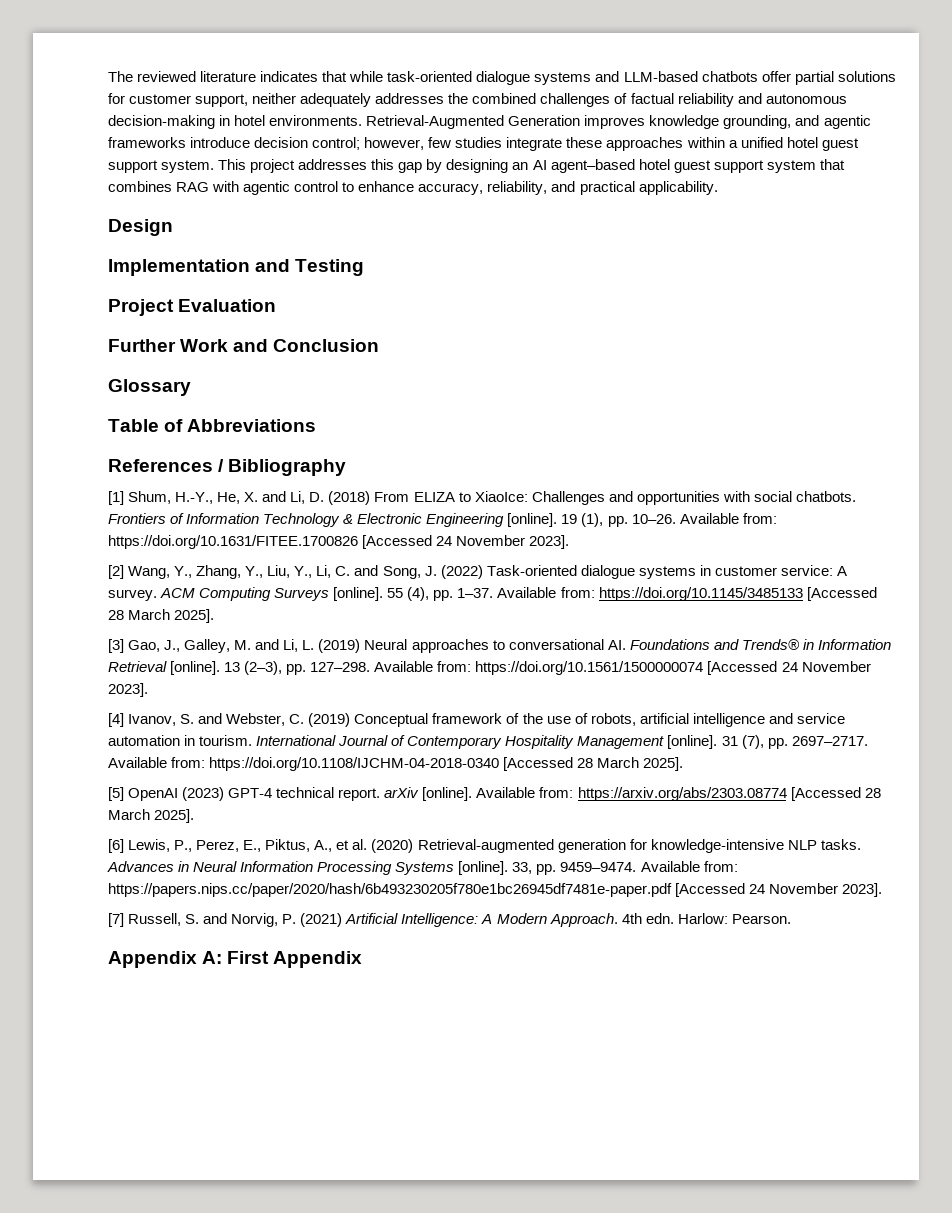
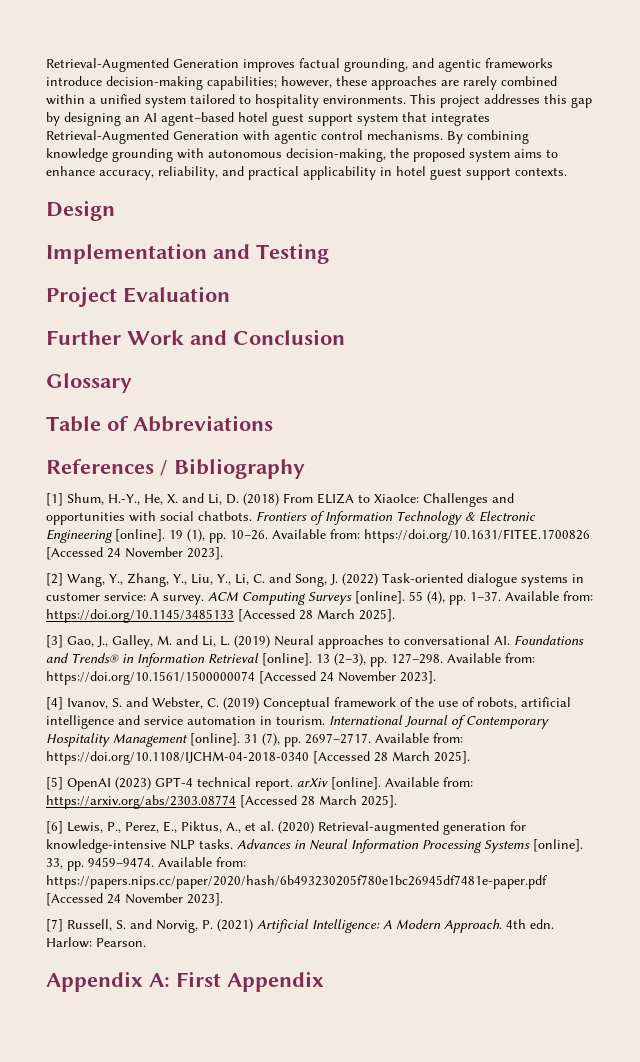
- The reviewed literature indicates that while task-oriented dialogue systems and LLM-based chatbots offer partial solutions for customer support, neither adequately addresses the combined challenges of factual reliability and autonomous decision-making in hotel environments. Retrieval-Augmented Generation improves knowledge grounding, and agentic frameworks introduce decision control; however, few studies integrate these approaches within a unified hotel guest support system.
+ Retrieval-Augmented Generation improves factual grounding, and agentic frameworks introduce decision-making capabilities; however, these approaches are rarely combined within a unified system tailored to hospitality environments.
- This project addresses this gap by designing an AI agent–based hotel guest support system that combines RAG with agentic control to enhance accuracy, reliability, and practical applicability.
+ This project addresses this gap by designing an AI agent–based hotel guest support system that integrates Retrieval-Augmented Generation with agentic control mechanisms. By combining knowledge grounding with autonomous decision-making, the proposed system aims to enhance accuracy, reliability, and practical applicability in hotel guest support contexts.

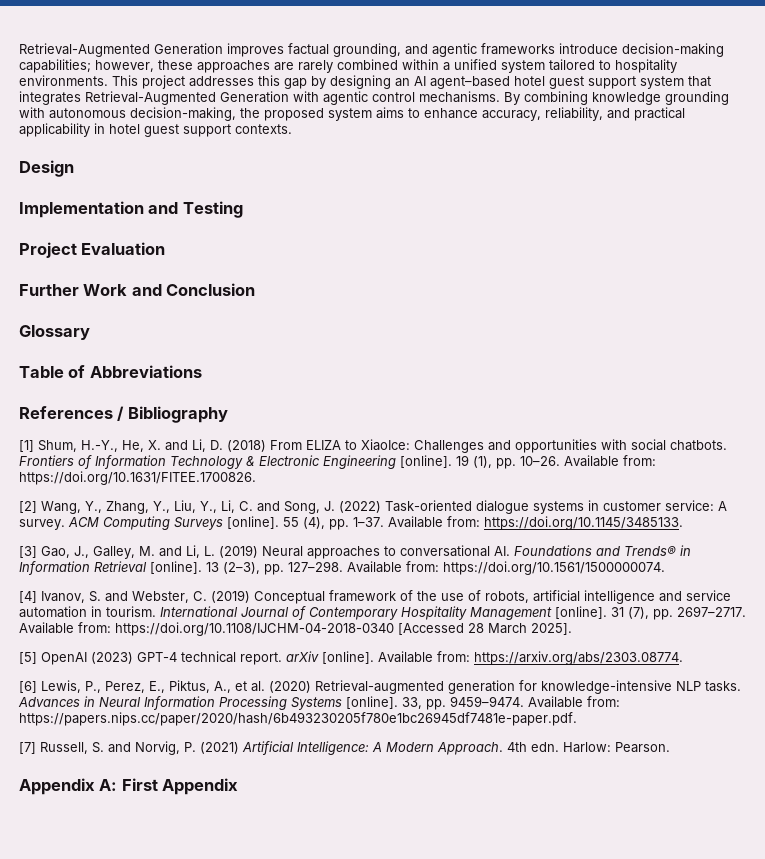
- Available from: https://doi.org/10.1631/FITEE.1700826 [Accessed 24 November 2023].
+ Available from: https://doi.org/10.1631/FITEE.1700826.
- Available from: https://doi.org/10.1145/3485133 [Accessed 28 March 2025].
+ Available from: https://doi.org/10.1145/3485133.
- Available from: https://doi.org/10.1561/1500000074 [Accessed 24 November 2023].
+ Available from: https://doi.org/10.1561/1500000074.
- Available from: https://arxiv.org/abs/2303.08774 [Accessed 28 March 2025].
+ Available from: https://arxiv.org/abs/2303.08774.
- Available from: https://papers.nips.cc/paper/2020/hash/6b493230205f780e1bc26945df7481e-paper.pdf [Accessed 24 November 2023].
+ Available from: https://papers.nips.cc/paper/2020/hash/6b493230205f780e1bc26945df7481e-paper.pdf.

